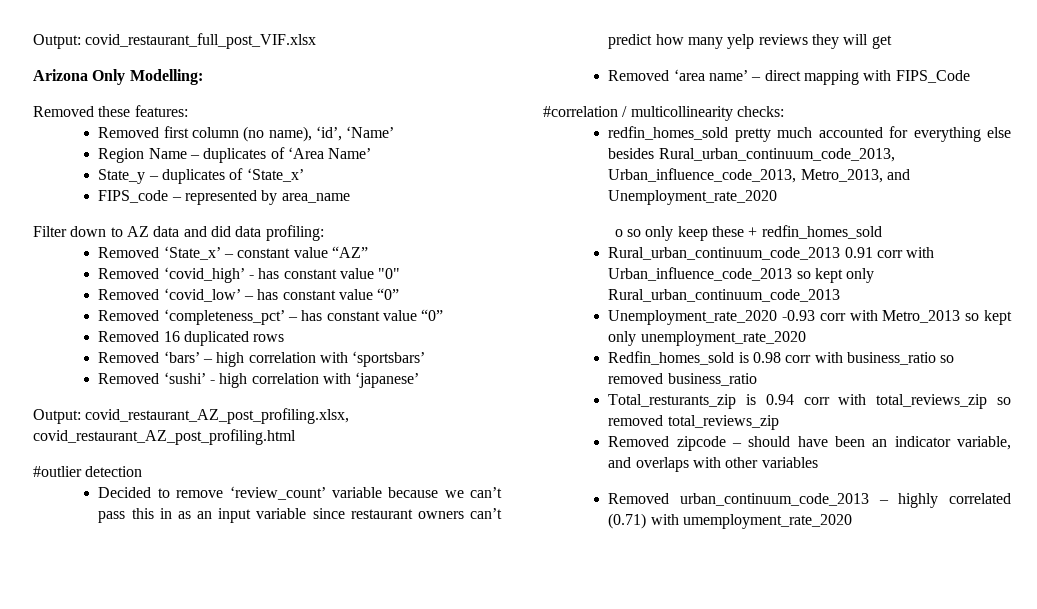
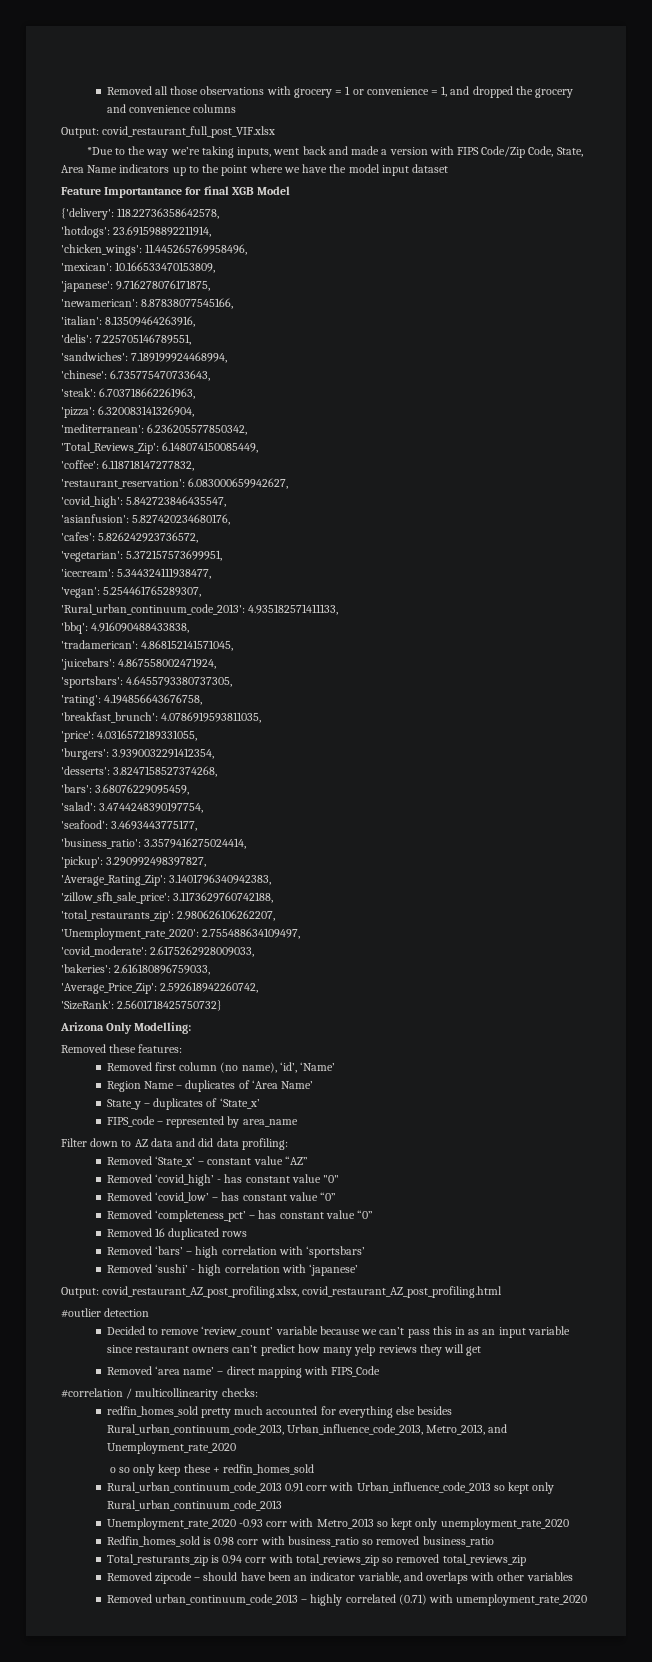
+ Removed all those observations with grocery = 1 or convenience = 1, and dropped the grocery and convenience columns
  Output: covid_restaurant_full_post_VIF.xlsx
+ *Due to the way we’re taking inputs, went back and made a version with FIPS Code/Zip Code, State, Area Name indicators up to the point where we have the model input dataset
+ Feature Importantance for final XGB Model
+ {'delivery': 118.22736358642578,
+ 'hotdogs': 23.691598892211914,
+ 'chicken_wings': 11.445265769958496,
+ 'mexican': 10.166533470153809,
+ 'japanese': 9.716278076171875,
+ 'newamerican': 8.87838077545166,
+ 'italian': 8.13509464263916,
+ 'delis': 7.225705146789551,
+ 'sandwiches': 7.189199924468994,
+ 'chinese': 6.735775470733643,
+ 'steak': 6.703718662261963,
+ 'pizza': 6.320083141326904,
+ 'mediterranean': 6.236205577850342,
+ 'Total_Reviews_Zip': 6.148074150085449,
+ 'coffee': 6.118718147277832,
+ 'restaurant_reservation': 6.083000659942627,
+ 'covid_high': 5.842723846435547,
+ 'asianfusion': 5.827420234680176,
+ 'cafes': 5.826242923736572,
+ 'vegetarian': 5.372157573699951,
+ 'icecream': 5.344324111938477,
+ 'vegan': 5.254461765289307,
+ 'Rural_urban_continuum_code_2013': 4.935182571411133,
+ 'bbq': 4.916090488433838,
+ 'tradamerican': 4.868152141571045,
+ 'juicebars': 4.867558002471924,
+ 'sportsbars': 4.6455793380737305,
+ 'rating': 4.194856643676758,
+ 'breakfast_brunch': 4.0786919593811035,
+ 'price': 4.0316572189331055,
+ 'burgers': 3.9390032291412354,
+ 'desserts': 3.8247158527374268,
+ 'bars': 3.68076229095459,
+ 'salad': 3.4744248390197754,
+ 'seafood': 3.4693443775177,
+ 'business_ratio': 3.3579416275024414,
+ 'pickup': 3.290992498397827,
+ 'Average_Rating_Zip': 3.1401796340942383,
+ 'zillow_sfh_sale_price': 3.1173629760742188,
+ 'total_restaurants_zip': 2.980626106262207,
+ 'Unemployment_rate_2020': 2.755488634109497,
+ 'covid_moderate': 2.6175262928009033,
+ 'bakeries': 2.616180896759033,
+ 'Average_Price_Zip': 2.592618942260742,
+ 'SizeRank': 2.5601718425750732}

